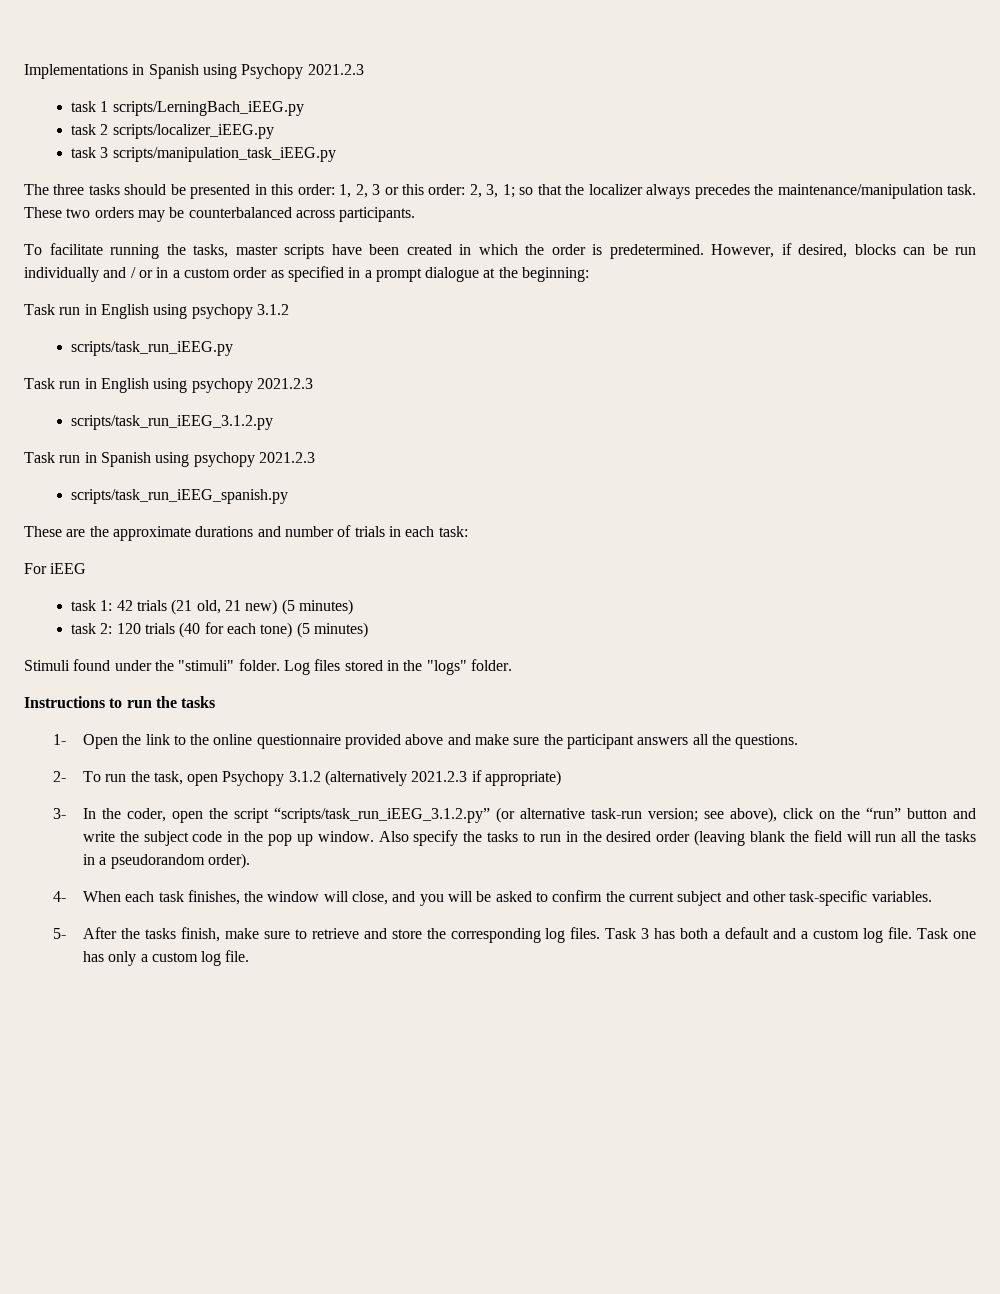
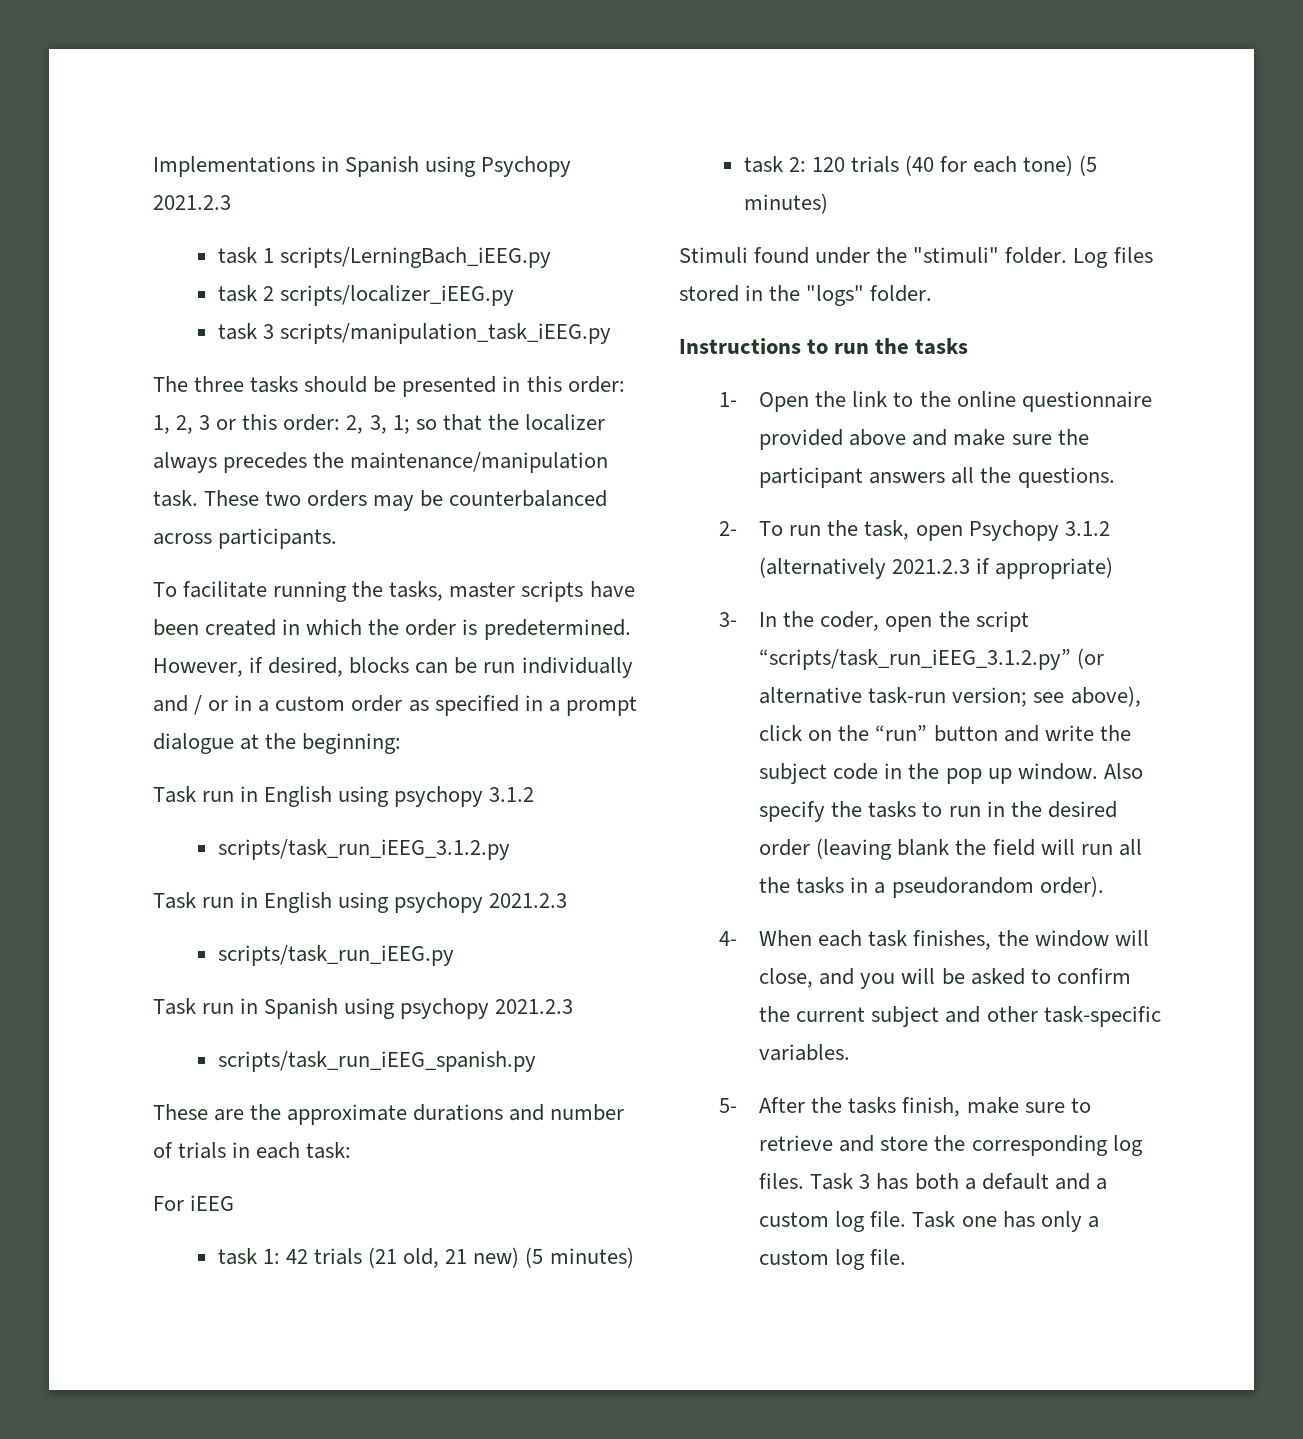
- scripts/task_run_iEEG.py
+ scripts/task_run_iEEG_3.1.2.py
- scripts/task_run_iEEG_3.1.2.py
+ scripts/task_run_iEEG.py

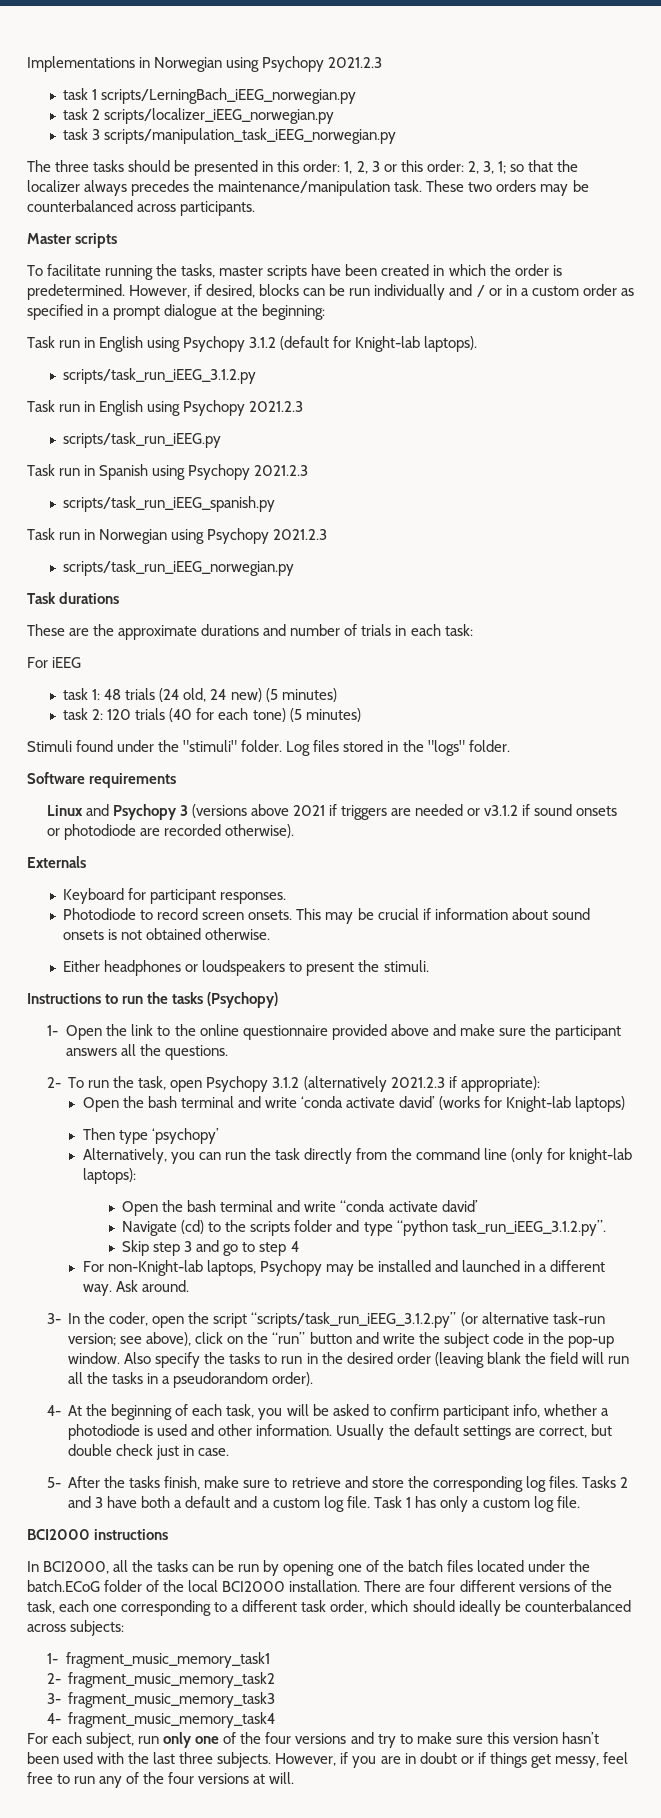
- Implementations in Spanish using Psychopy 2021.2.3
+ Implementations in Norwegian using Psychopy 2021.2.3
- task 1 scripts/LerningBach_iEEG.py
+ task 1 scripts/LerningBach_iEEG_norwegian.py
- task 2 scripts/localizer_iEEG.py
+ task 2 scripts/localizer_iEEG_norwegian.py
- task 3 scripts/manipulation_task_iEEG.py
+ task 3 scripts/manipulation_task_iEEG_norwegian.py
+ Master scripts
- Task run in English using psychopy 3.1.2
+ Task run in English using Psychopy 3.1.2 (default for Knight-lab laptops).
- Task run in English using psychopy 2021.2.3
+ Task run in English using Psychopy 2021.2.3
- Task run in Spanish using psychopy 2021.2.3
+ Task run in Spanish using Psychopy 2021.2.3
+ Task run in Norwegian using Psychopy 2021.2.3
+ scripts/task_run_iEEG_norwegian.py
+ Task durations
- task 1: 42 trials (21 old, 21 new) (5 minutes)
+ task 1: 48 trials (24 old, 24 new) (5 minutes)
+ Software requirements
+ Linux and Psychopy 3 (versions above 2021 if triggers are needed or v3.1.2 if sound onsets or photodiode are recorded otherwise).
+ Externals
+ Keyboard for participant responses.
+ Photodiode to record screen onsets. This may be crucial if information about sound onsets is not obtained otherwise.
+ Either headphones or loudspeakers to present the stimuli.
- Instructions to run the tasks
+ Instructions to run the tasks (Psychopy)
- 2- To run the task, open Psychopy 3.1.2 (alternatively 2021.2.3 if appropriate)
+ 2- To run the task, open Psychopy 3.1.2 (alternatively 2021.2.3 if appropriate):
+ Open the bash terminal and write ‘conda activate david’ (works for Knight-lab laptops)
+ Then type ‘psychopy’
+ Alternatively, you can run the task directly from the command line (only for knight-lab laptops):
+ Open the bash terminal and write “conda activate david’
+ Navigate (cd) to the scripts folder and type “python task_run_iEEG_3.1.2.py”.
+ Skip step 3 and go to step 4
+ For non-Knight-lab laptops, Psychopy may be installed and launched in a different way. Ask around.
- 3- In the coder, open the script “scripts/task_run_iEEG_3.1.2.py” (or alternative task-run version; see above), click on the “run” button and write the subject code in the pop up window.
+ 3- In the coder, open the script “scripts/task_run_iEEG_3.1.2.py” (or alternative task-run version; see above), click on the “run” button and write the subject code in the pop-up window.
- 4- When each task finishes, the window will close, and you will be asked to confirm the current subject and other task-specific variables.
+ 4- At the beginning of each task, you will be asked to confirm participant info, whether a photodiode is used and other information. Usually the default settings are correct, but double check just in case.
- Task 3 has both a default and a custom log file.
+ Tasks 2 and 3 have both a default and a custom log file.
- Task one has only a custom log file.
+ Task 1 has only a custom log file.
+ BCI2000 instructions
+ In BCI2000, all the tasks can be run by opening one of the batch files located under the batch.ECoG folder of the local BCI2000 installation. There are four different versions of the task, each one corresponding to a different task order, which should ideally be counterbalanced across subjects:
+ 1- fragment_music_memory_task1
+ 2- fragment_music_memory_task2
+ 3- fragment_music_memory_task3
+ 4- fragment_music_memory_task4
+ For each subject, run only one of the four versions and try to make sure this version hasn’t been used with the last three subjects. However, if you are in doubt or if things get messy, feel free to run any of the four versions at will.

